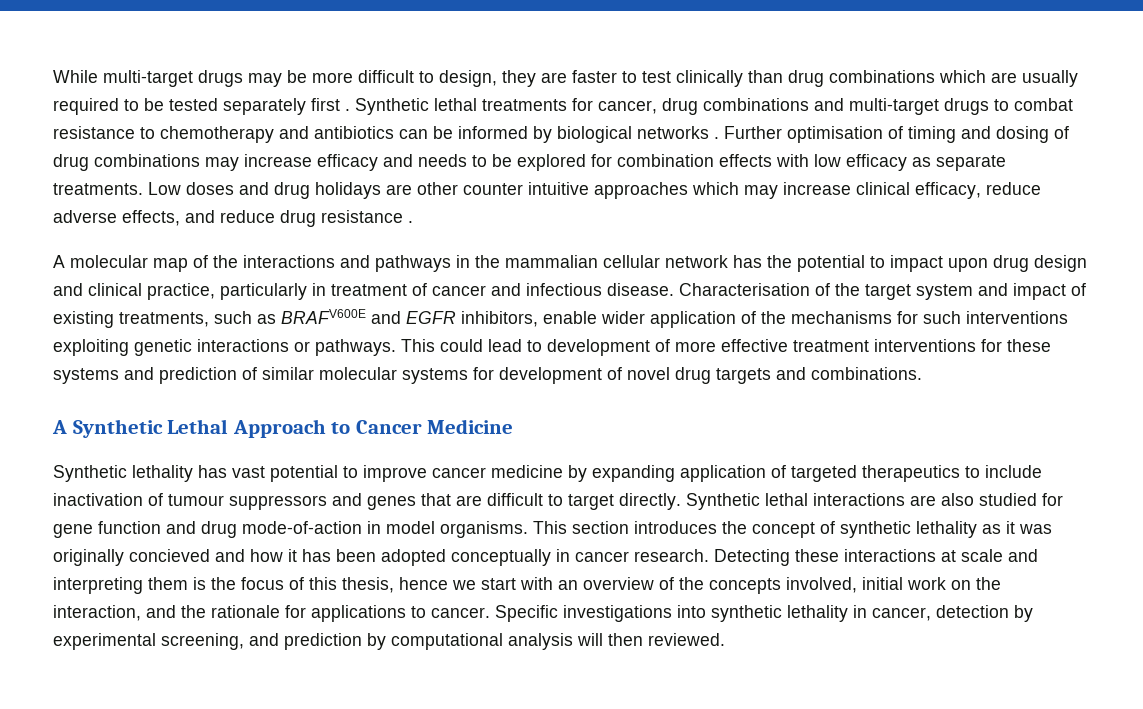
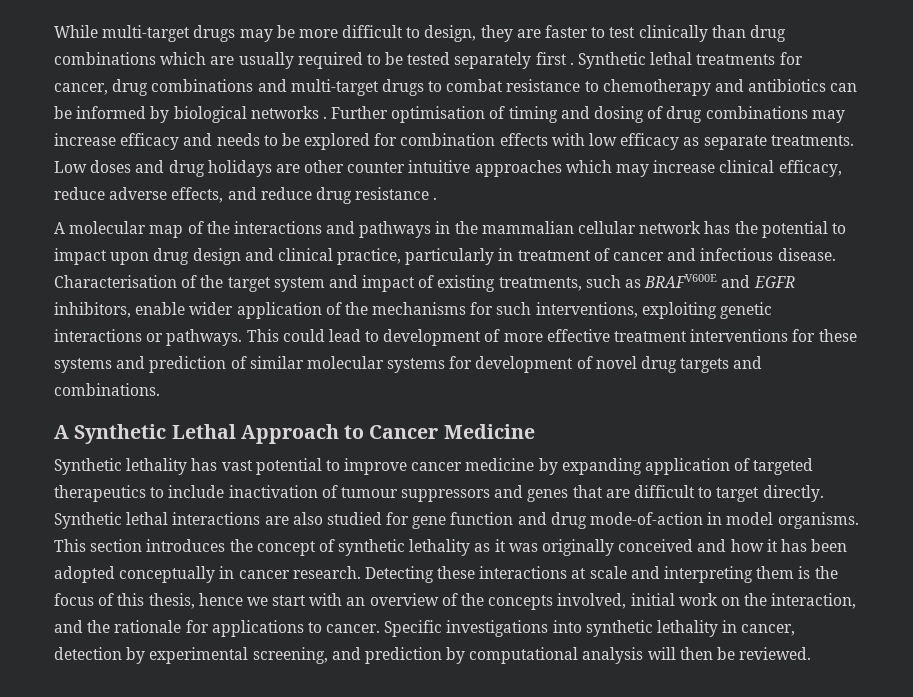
- Characterisation of the target system and impact of existing treatments, such as BRAFV600E and EGFR inhibitors, enable wider application of the mechanisms for such interventions exploiting genetic interactions or pathways.
+ Characterisation of the target system and impact of existing treatments, such as BRAFV600E and EGFR inhibitors, enable wider application of the mechanisms for such interventions, exploiting genetic interactions or pathways.
- This section introduces the concept of synthetic lethality as it was originally concieved and how it has been adopted conceptually in cancer research.
+ This section introduces the concept of synthetic lethality as it was originally conceived and how it has been adopted conceptually in cancer research.
- Specific investigations into synthetic lethality in cancer, detection by experimental screening, and prediction by computational analysis will then reviewed.
+ Specific investigations into synthetic lethality in cancer, detection by experimental screening, and prediction by computational analysis will then be reviewed.

